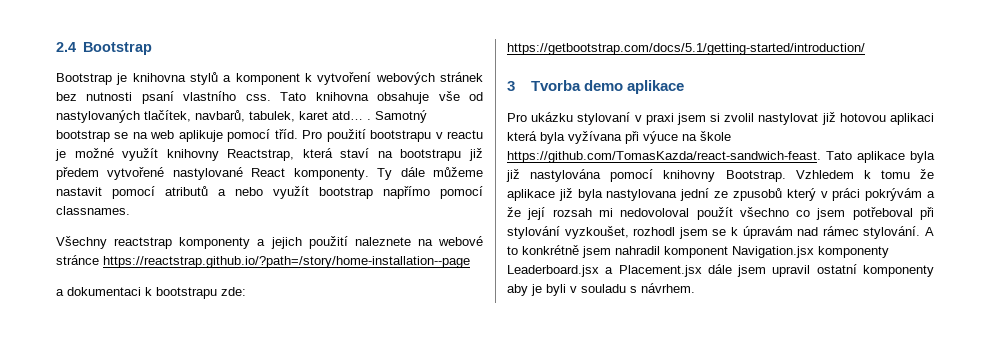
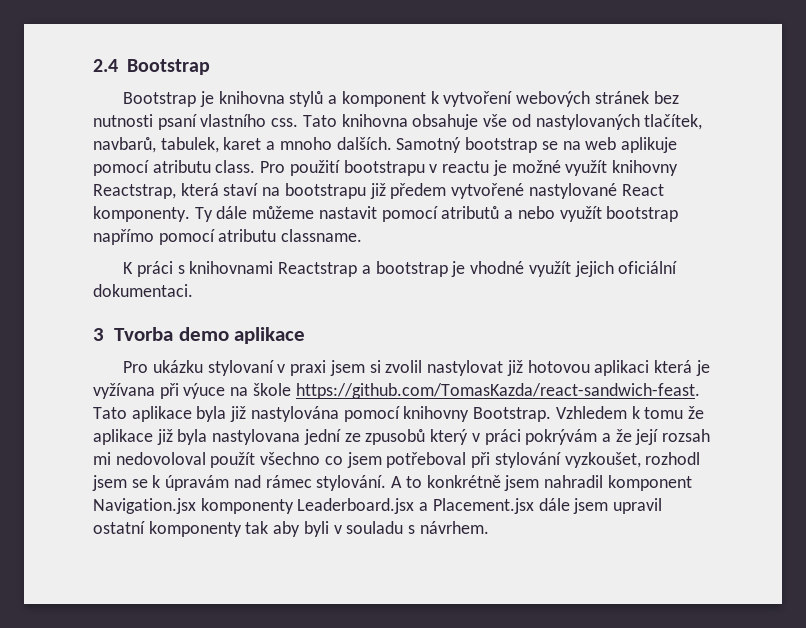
- Tato knihovna obsahuje vše od nastylovaných tlačítek, navbarů, tabulek, karet atd… .
+ Tato knihovna obsahuje vše od nastylovaných tlačítek, navbarů, tabulek, karet a mnoho dalších.
- Samotný bootstrap se na web aplikuje pomocí tříd.
+ Samotný bootstrap se na web aplikuje pomocí atributu class.
- Ty dále můžeme nastavit pomocí atributů a nebo využít bootstrap napřímo pomocí classnames.
- Všechny reactstrap komponenty a jejich použití naleznete na webové stránce https://reactstrap.github.io/?path=/story/home-installation--page
- a dokumentaci k bootstrapu zde: https://getbootstrap.com/docs/5.1/getting-started/introduction/
+ Ty dále můžeme nastavit pomocí atributů a nebo využít bootstrap napřímo pomocí atributu classname.
+ K práci s knihovnami Reactstrap a bootstrap je vhodné využít jejich oficiální dokumentaci.
- Pro ukázku stylovaní v praxi jsem si zvolil nastylovat již hotovou aplikaci která byla vyžívana při výuce na škole https://github.com/TomasKazda/react-sandwich-feast. Tato aplikace byla již nastylována pomocí knihovny Bootstrap.
+ Pro ukázku stylovaní v praxi jsem si zvolil nastylovat již hotovou aplikaci která je vyžívana při výuce na škole https://github.com/TomasKazda/react-sandwich-feast. Tato aplikace byla již nastylována pomocí knihovny Bootstrap.
- A to konkrétně jsem nahradil komponent Navigation.jsx komponenty Leaderboard.jsx a Placement.jsx dále jsem upravil ostatní komponenty aby je byli v souladu s návrhem.
+ A to konkrétně jsem nahradil komponent Navigation.jsx komponenty Leaderboard.jsx a Placement.jsx dále jsem upravil ostatní komponenty tak aby byli v souladu s návrhem.

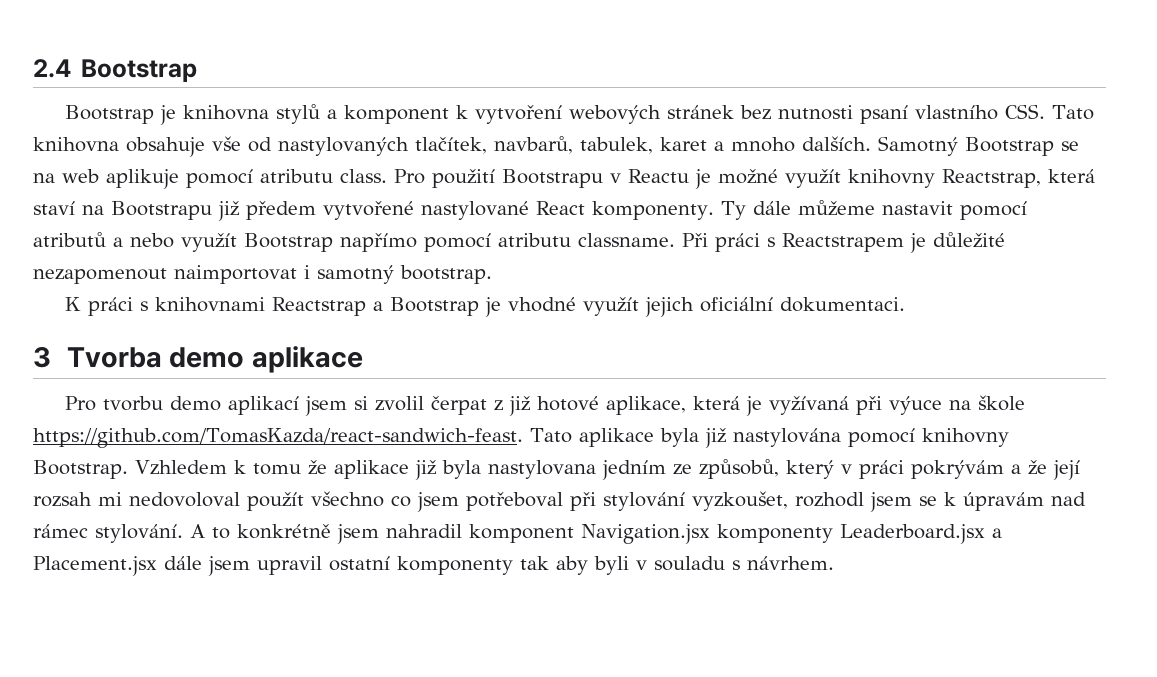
- Bootstrap je knihovna stylů a komponent k vytvoření webových stránek bez nutnosti psaní vlastního css. Tato knihovna obsahuje vše od nastylovaných tlačítek, navbarů, tabulek, karet a mnoho dalších.
+ Bootstrap je knihovna stylů a komponent k vytvoření webových stránek bez nutnosti psaní vlastního CSS. Tato knihovna obsahuje vše od nastylovaných tlačítek, navbarů, tabulek, karet a mnoho dalších.
- Samotný bootstrap se na web aplikuje pomocí atributu class.
+ Samotný Bootstrap se na web aplikuje pomocí atributu class.
- Pro použití bootstrapu v reactu je možné využít knihovny Reactstrap, která staví na bootstrapu již předem vytvořené nastylované React komponenty.
+ Pro použití Bootstrapu v Reactu je možné využít knihovny Reactstrap, která staví na Bootstrapu již předem vytvořené nastylované React komponenty.
- Ty dále můžeme nastavit pomocí atributů a nebo využít bootstrap napřímo pomocí atributu classname.
+ Ty dále můžeme nastavit pomocí atributů a nebo využít Bootstrap napřímo pomocí atributu classname. Při práci s Reactstrapem je důležité nezapomenout naimportovat i samotný bootstrap.
- K práci s knihovnami Reactstrap a bootstrap je vhodné využít jejich oficiální dokumentaci.
+ K práci s knihovnami Reactstrap a Bootstrap je vhodné využít jejich oficiální dokumentaci.
- Pro ukázku stylovaní v praxi jsem si zvolil nastylovat již hotovou aplikaci která je vyžívana při výuce na škole https://github.com/TomasKazda/react-sandwich-feast. Tato aplikace byla již nastylována pomocí knihovny Bootstrap.
+ Pro tvorbu demo aplikací jsem si zvolil čerpat z již hotové aplikace, která je vyžívaná při výuce na škole https://github.com/TomasKazda/react-sandwich-feast. Tato aplikace byla již nastylována pomocí knihovny Bootstrap.
- Vzhledem k tomu že aplikace již byla nastylovana jední ze zpusobů který v práci pokrývám a že její rozsah mi nedovoloval použít všechno co jsem potřeboval při stylování vyzkoušet, rozhodl jsem se k úpravám nad rámec stylování.
+ Vzhledem k tomu že aplikace již byla nastylovana jedním ze způsobů, který v práci pokrývám a že její rozsah mi nedovoloval použít všechno co jsem potřeboval při stylování vyzkoušet, rozhodl jsem se k úpravám nad rámec stylování.

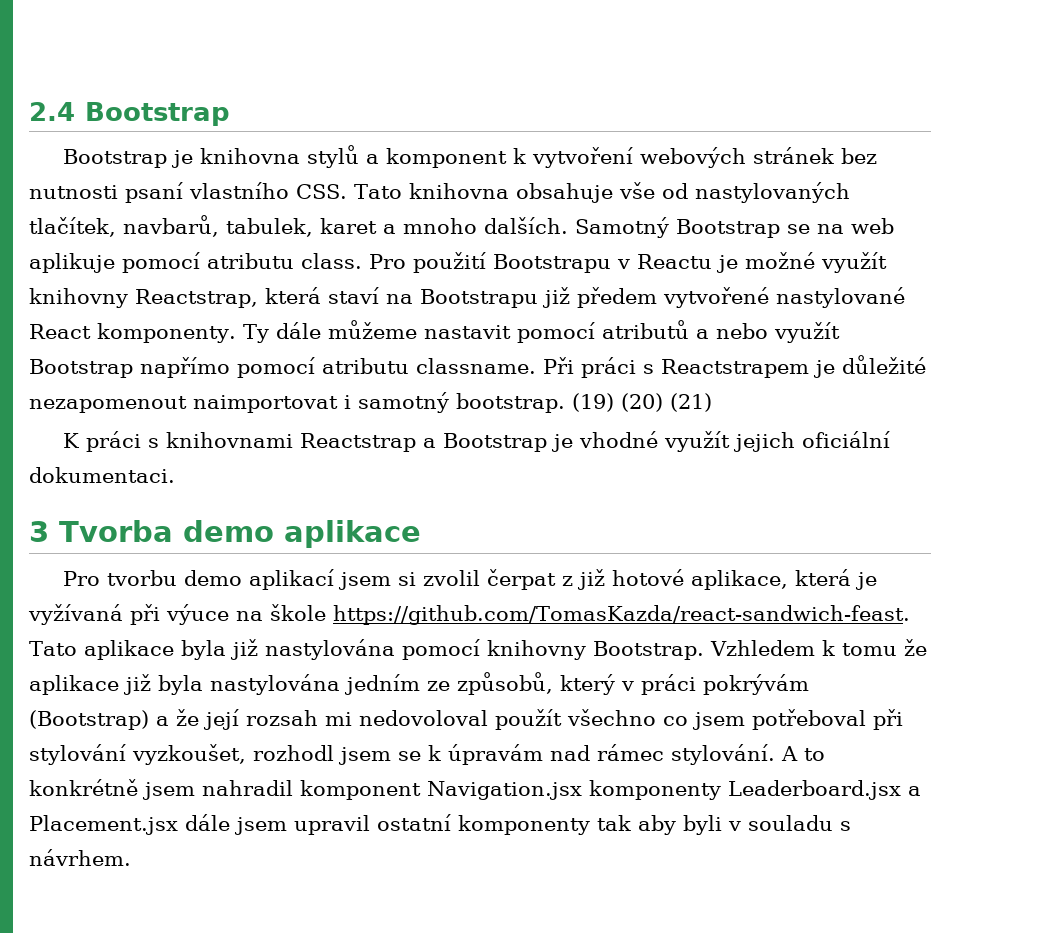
+ (19) (20) (21)
- Vzhledem k tomu že aplikace již byla nastylovana jedním ze způsobů, který v práci pokrývám a že její rozsah mi nedovoloval použít všechno co jsem potřeboval při stylování vyzkoušet, rozhodl jsem se k úpravám nad rámec stylování.
+ Vzhledem k tomu že aplikace již byla nastylována jedním ze způsobů, který v práci pokrývám (Bootstrap) a že její rozsah mi nedovoloval použít všechno co jsem potřeboval při stylování vyzkoušet, rozhodl jsem se k úpravám nad rámec stylování.

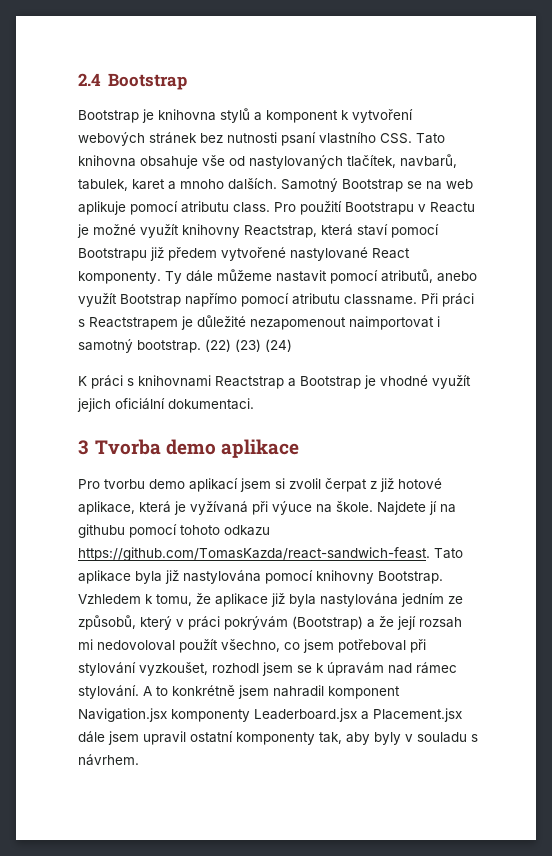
- Pro použití Bootstrapu v Reactu je možné využít knihovny Reactstrap, která staví na Bootstrapu již předem vytvořené nastylované React komponenty.
+ Pro použití Bootstrapu v Reactu je možné využít knihovny Reactstrap, která staví pomocí Bootstrapu již předem vytvořené nastylované React komponenty.
- Ty dále můžeme nastavit pomocí atributů a nebo využít Bootstrap napřímo pomocí atributu classname.
+ Ty dále můžeme nastavit pomocí atributů, anebo využít Bootstrap napřímo pomocí atributu classname.
- (19) (20) (21)
+ (22) (23) (24)
- Pro tvorbu demo aplikací jsem si zvolil čerpat z již hotové aplikace, která je vyžívaná při výuce na škole https://github.com/TomasKazda/react-sandwich-feast. Tato aplikace byla již nastylována pomocí knihovny Bootstrap.
+ Pro tvorbu demo aplikací jsem si zvolil čerpat z již hotové aplikace, která je vyžívaná při výuce na škole. Najdete jí na githubu pomocí tohoto odkazu https://github.com/TomasKazda/react-sandwich-feast. Tato aplikace byla již nastylována pomocí knihovny Bootstrap.
- Vzhledem k tomu že aplikace již byla nastylována jedním ze způsobů, který v práci pokrývám (Bootstrap) a že její rozsah mi nedovoloval použít všechno co jsem potřeboval při stylování vyzkoušet, rozhodl jsem se k úpravám nad rámec stylování.
+ Vzhledem k tomu, že aplikace již byla nastylována jedním ze způsobů, který v práci pokrývám (Bootstrap) a že její rozsah mi nedovoloval použít všechno, co jsem potřeboval při stylování vyzkoušet, rozhodl jsem se k úpravám nad rámec stylování.
- A to konkrétně jsem nahradil komponent Navigation.jsx komponenty Leaderboard.jsx a Placement.jsx dále jsem upravil ostatní komponenty tak aby byli v souladu s návrhem.
+ A to konkrétně jsem nahradil komponent Navigation.jsx komponenty Leaderboard.jsx a Placement.jsx dále jsem upravil ostatní komponenty tak, aby byly v souladu s návrhem.

